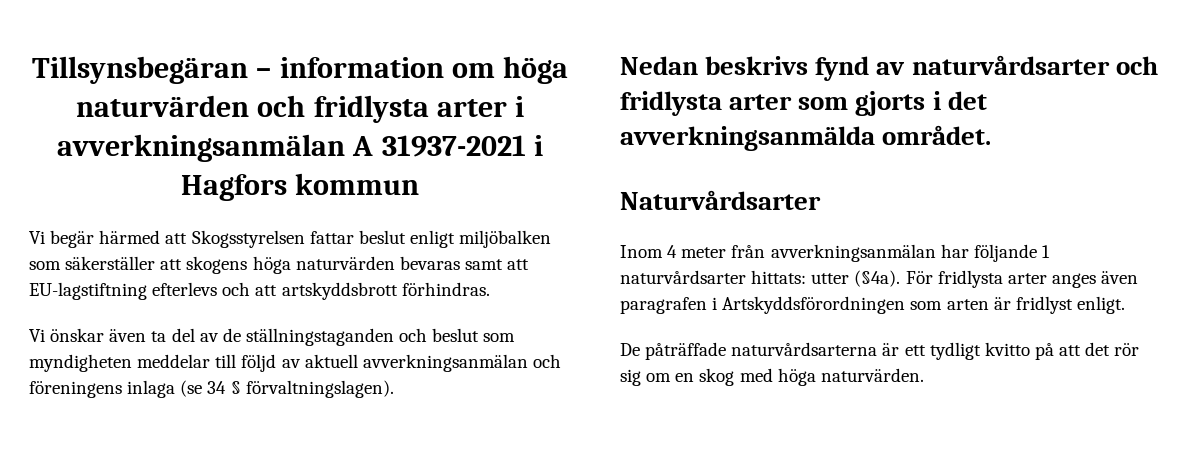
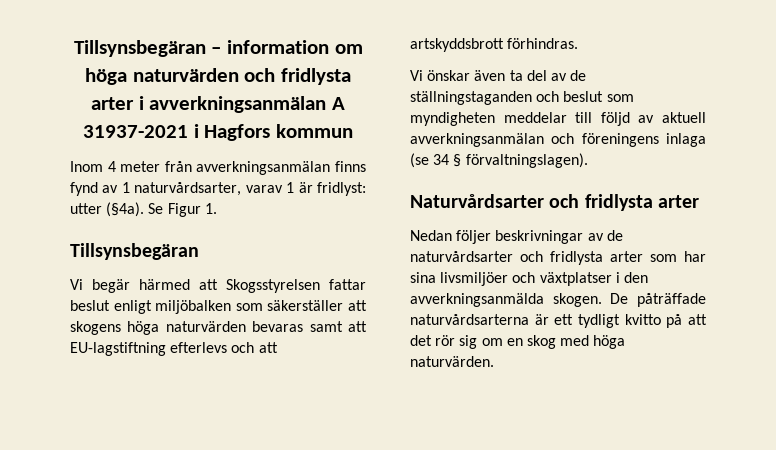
+ Inom 4 meter från avverkningsanmälan finns fynd av 1 naturvårdsarter, varav 1 är fridlyst: utter (§4a). Se Figur 1.
+ Tillsynsbegäran
- Nedan beskrivs fynd av naturvårdsarter och fridlysta arter som gjorts i det avverkningsanmälda området.
- Naturvårdsarter
- Inom 4 meter från avverkningsanmälan har följande 1 naturvårdsarter hittats: utter (§4a). För fridlysta arter anges även paragrafen i Artskyddsförordningen som arten är fridlyst enligt.
- De påträffade naturvårdsarterna är ett tydligt kvitto på att det rör sig om en skog med höga naturvärden.
+ Naturvårdsarter och fridlysta arter
+ Nedan följer beskrivningar av de naturvårdsarter och fridlysta arter som har sina livsmiljöer och växtplatser i den avverkningsanmälda skogen. De påträffade naturvårdsarterna är ett tydligt kvitto på att det rör sig om en skog med höga naturvärden.

